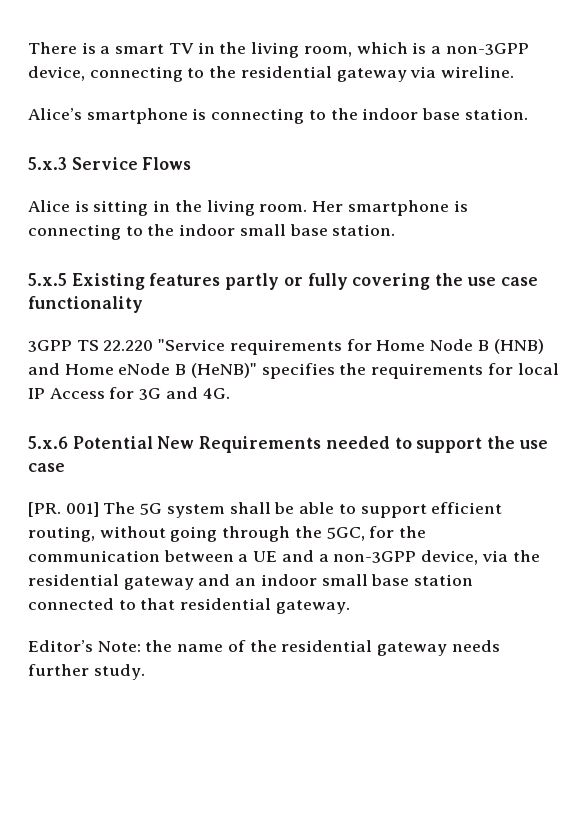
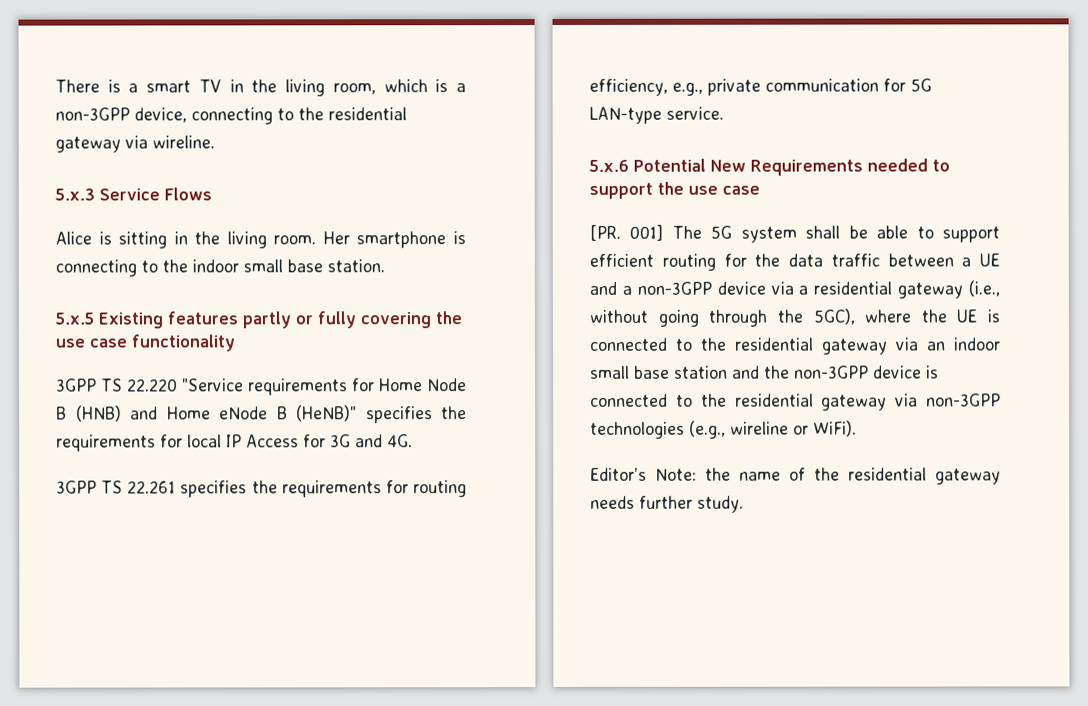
- Alice’s smartphone is connecting to the indoor base station.
+ 3GPP TS 22.261 specifies the requirements for routing efficiency, e.g., private communication for 5G LAN-type service.
- [PR. 001] The 5G system shall be able to support efficient routing, without going through the 5GC, for the communication between a UE and a non-3GPP device, via the residential gateway and an indoor small base station connected to that residential gateway.
+ [PR. 001] The 5G system shall be able to support efficient routing for the data traffic between a UE and a non-3GPP device via a residential gateway (i.e., without going through the 5GC), where the UE is connected to the residential gateway via an indoor small base station and the non-3GPP device is connected to the residential gateway via non-3GPP technologies (e.g., wireline or WiFi).

